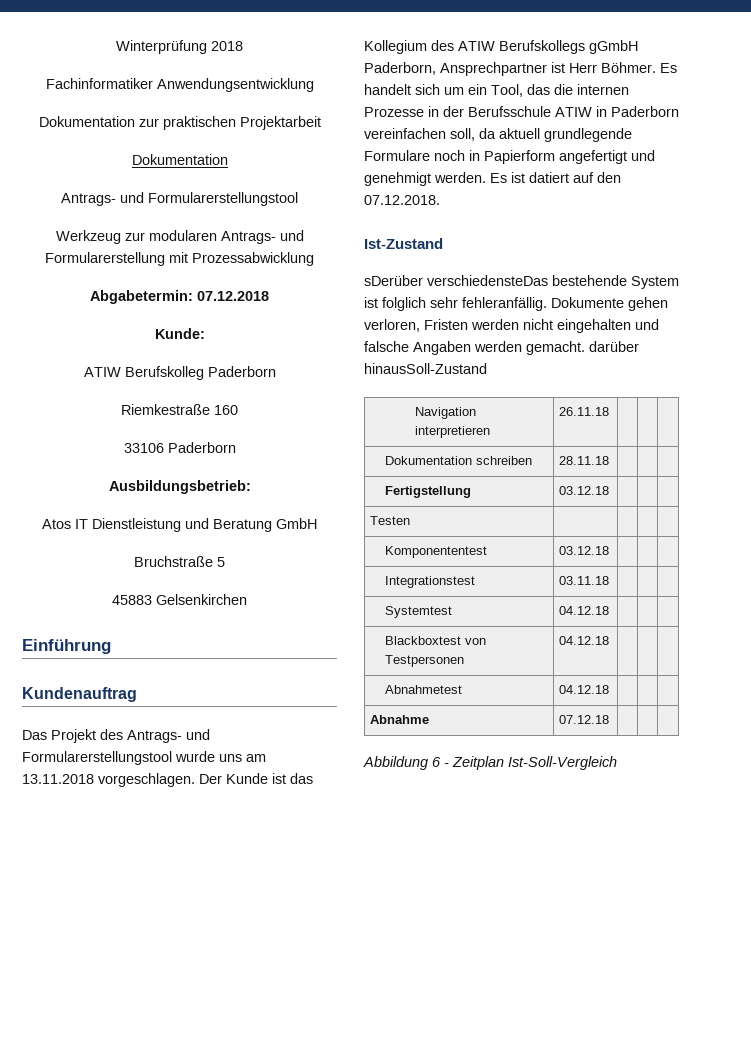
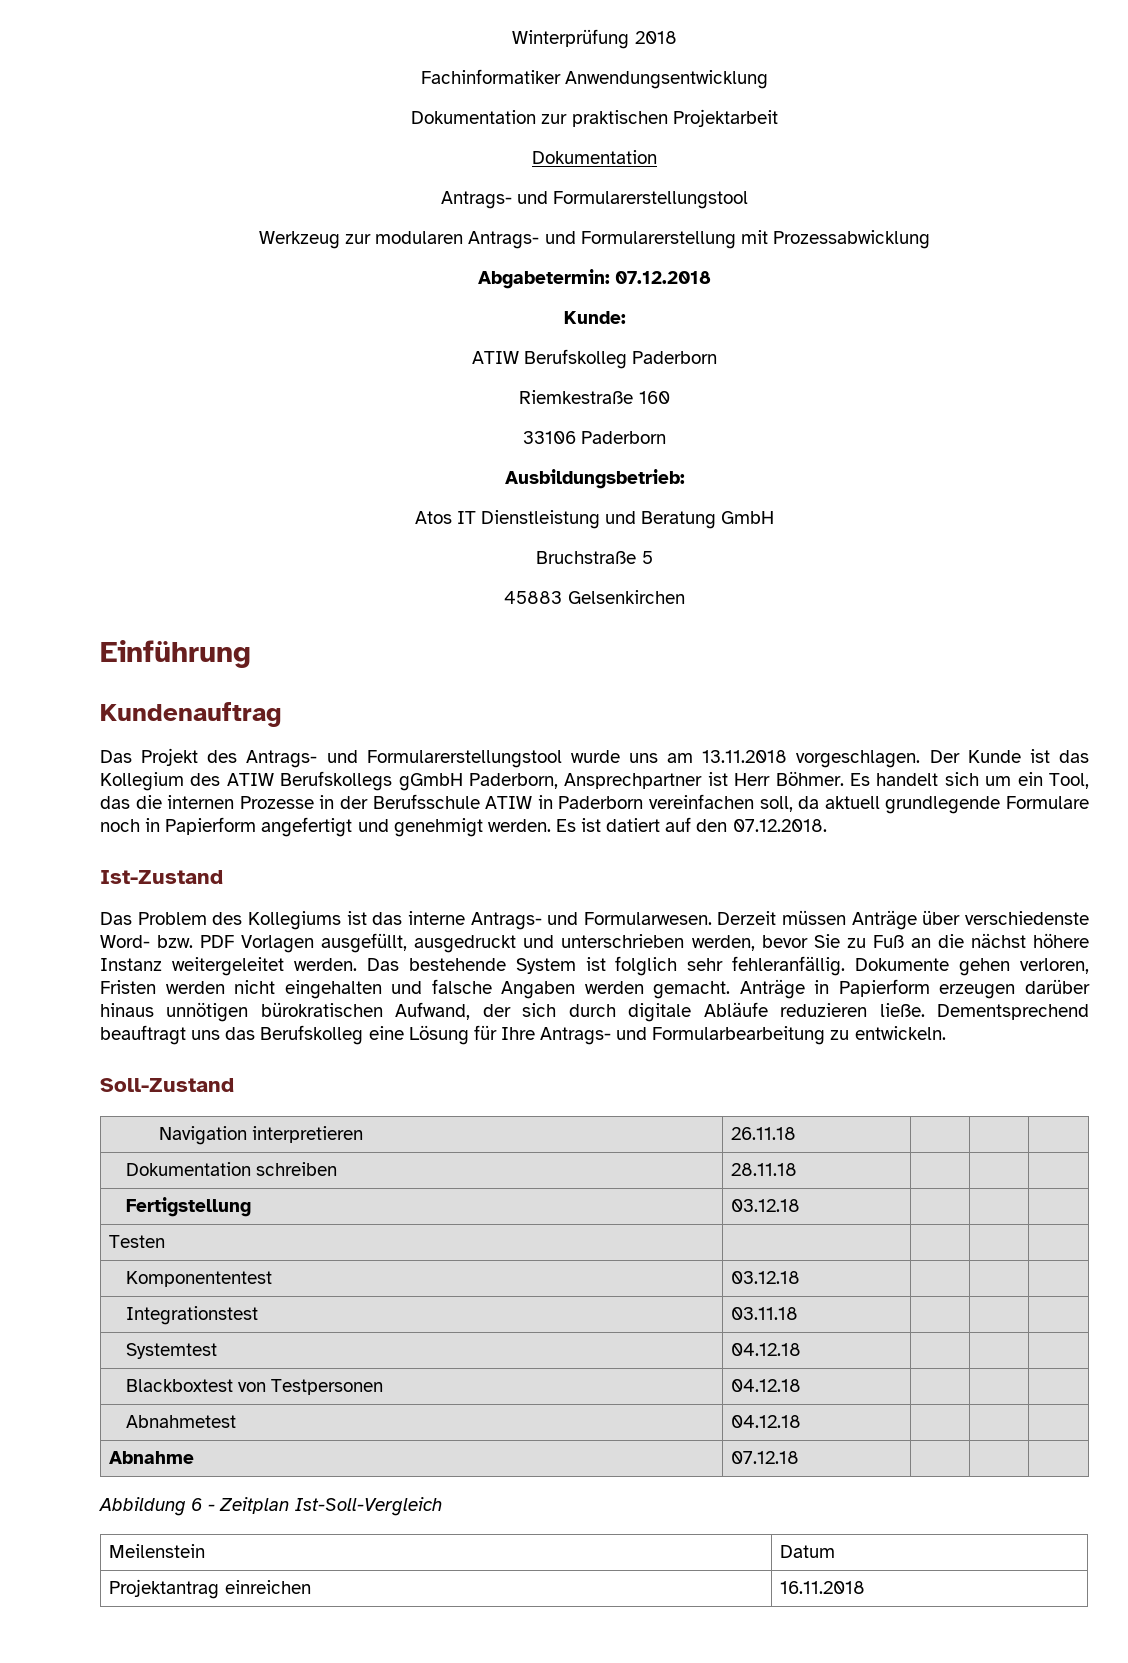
- sDerüber verschiedensteDas bestehende System ist folglich sehr fehleranfällig.
+ Das Problem des Kollegiums ist das interne Antrags- und Formularwesen. Derzeit müssen Anträge über verschiedenste Word- bzw. PDF Vorlagen ausgefüllt, ausgedruckt und unterschrieben werden, bevor Sie zu Fuß an die nächst höhere Instanz weitergeleitet werden. Das bestehende System ist folglich sehr fehleranfällig.
- Dokumente gehen verloren, Fristen werden nicht eingehalten und falsche Angaben werden gemacht. darüber hinausSoll-Zustand
+ Dokumente gehen verloren, Fristen werden nicht eingehalten und falsche Angaben werden gemacht. Anträge in Papierform erzeugen darüber hinaus unnötigen bürokratischen Aufwand, der sich durch digitale Abläufe reduzieren ließe. Dementsprechend beauftragt uns das Berufskolleg eine Lösung für Ihre Antrags- und Formularbearbeitung zu entwickeln.
+ Soll-Zustand
+ Meilenstein | Datum
+ Projektantrag einreichen | 16.11.2018

